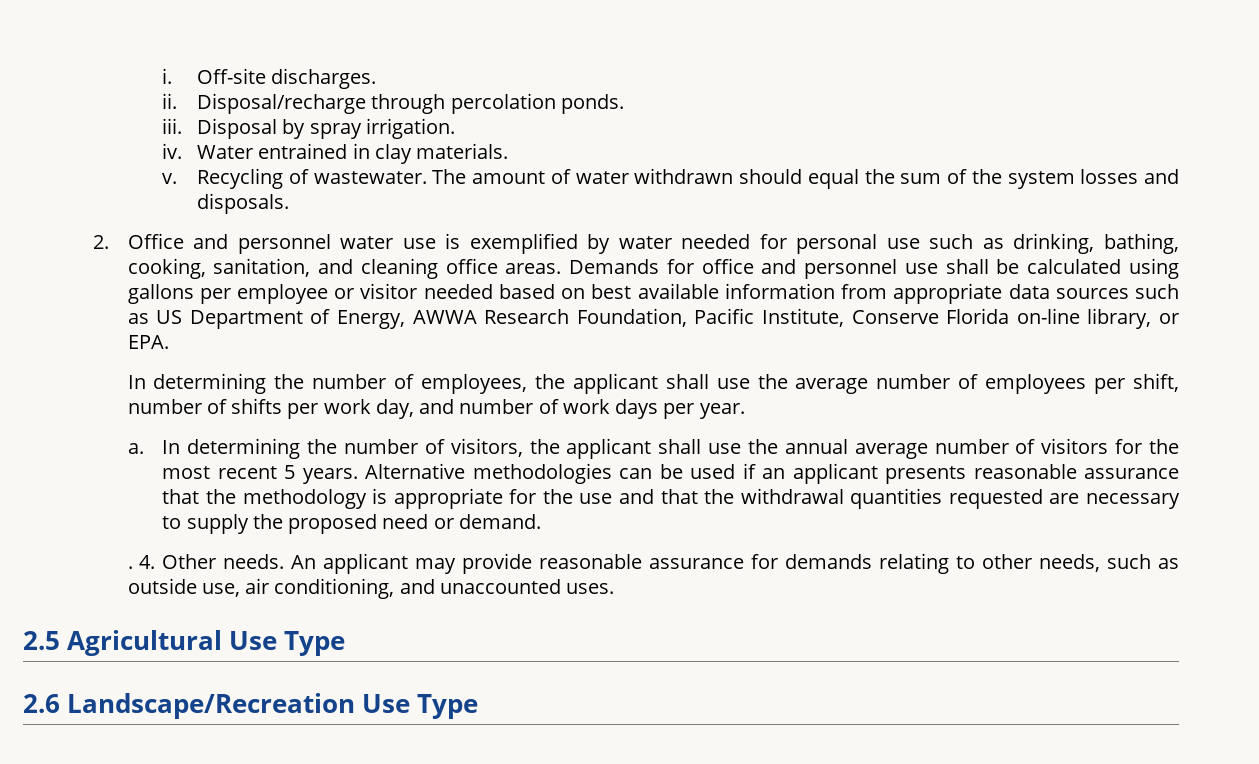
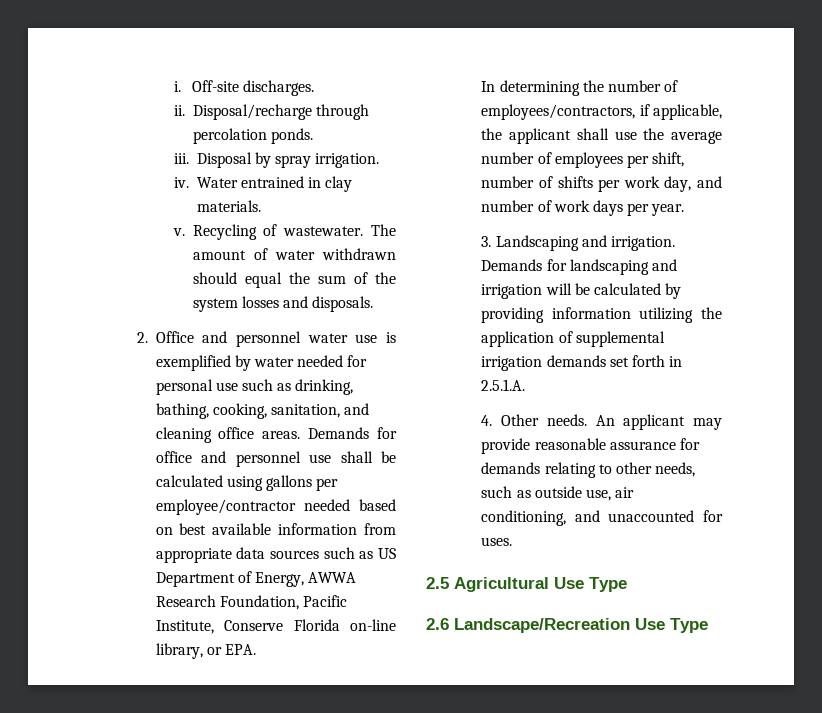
- Demands for office and personnel use shall be calculated using gallons per employee or visitor needed based on best available information from appropriate data sources such as US Department of Energy, AWWA Research Foundation, Pacific Institute, Conserve Florida on-line library, or EPA.
+ Demands for office and personnel use shall be calculated using gallons per employee/contractor needed based on best available information from appropriate data sources such as US Department of Energy, AWWA Research Foundation, Pacific Institute, Conserve Florida on-line library, or EPA.
- In determining the number of employees, the applicant shall use the average number of employees per shift, number of shifts per work day, and number of work days per year.
+ In determining the number of employees/contractors, if applicable, the applicant shall use the average number of employees per shift, number of shifts per work day, and number of work days per year.
- a. In determining the number of visitors, the applicant shall use the annual average number of visitors for the most recent 5 years. Alternative methodologies can be used if an applicant presents reasonable assurance that the methodology is appropriate for the use and that the withdrawal quantities requested are necessary to supply the proposed need or demand.
- . 4. Other needs.
+ 3. Landscaping and irrigation. Demands for landscaping and irrigation will be calculated by providing information utilizing the application of supplemental irrigation demands set forth in 2.5.1.A.
+ 4. Other needs.
- An applicant may provide reasonable assurance for demands relating to other needs, such as outside use, air conditioning, and unaccounted uses.
+ An applicant may provide reasonable assurance for demands relating to other needs, such as outside use, air conditioning, and unaccounted for uses.

